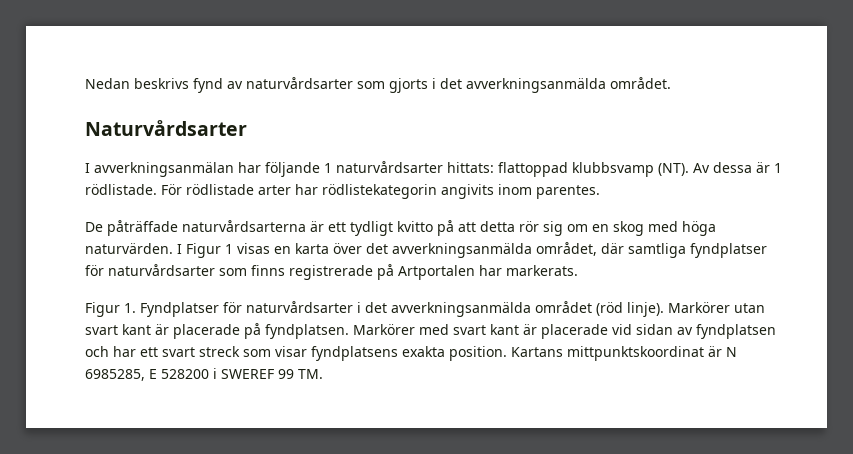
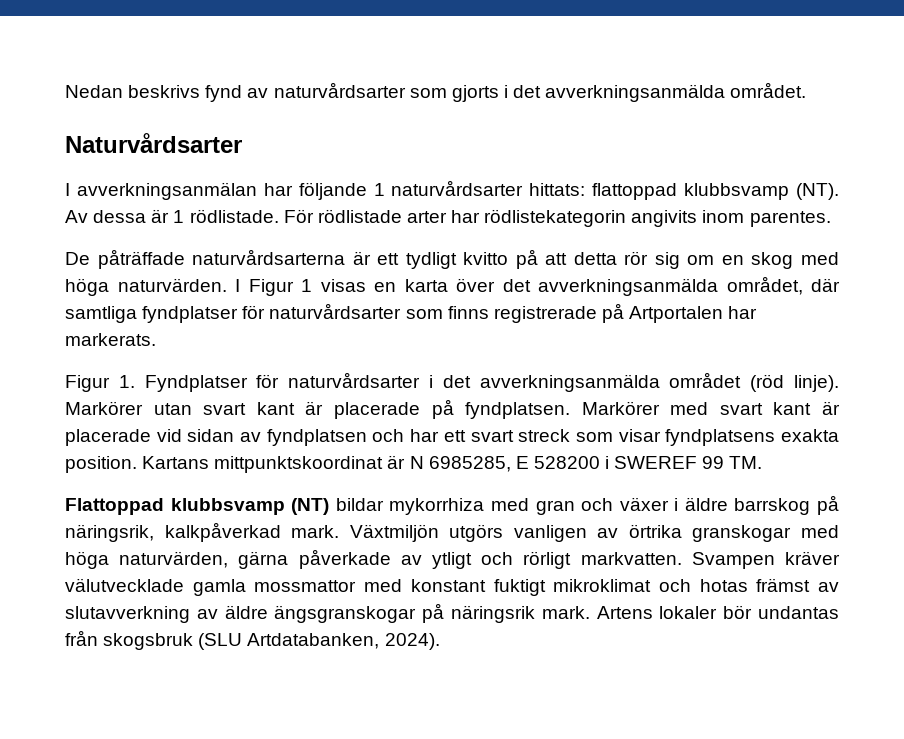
+ Flattoppad klubbsvamp (NT) bildar mykorrhiza med gran och växer i äldre barrskog på näringsrik, kalkpåverkad mark. Växtmiljön utgörs vanligen av örtrika granskogar med höga naturvärden, gärna påverkade av ytligt och rörligt markvatten. Svampen kräver välutvecklade gamla mossmattor med konstant fuktigt mikroklimat och hotas främst av slutavverkning av äldre ängsgranskogar på näringsrik mark. Artens lokaler bör undantas från skogsbruk (SLU Artdatabanken, 2024).

